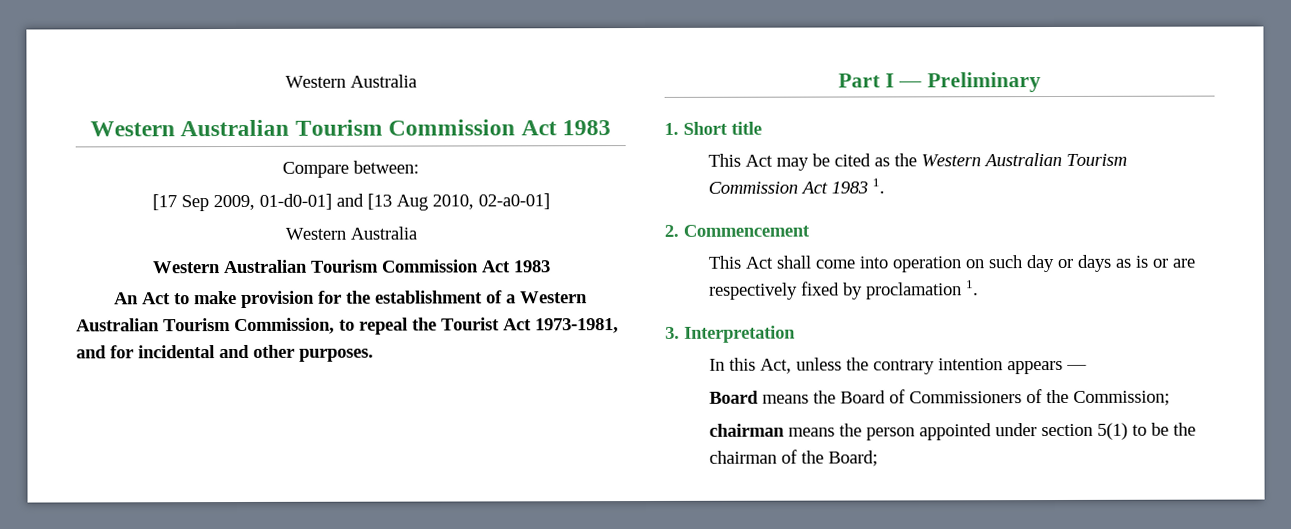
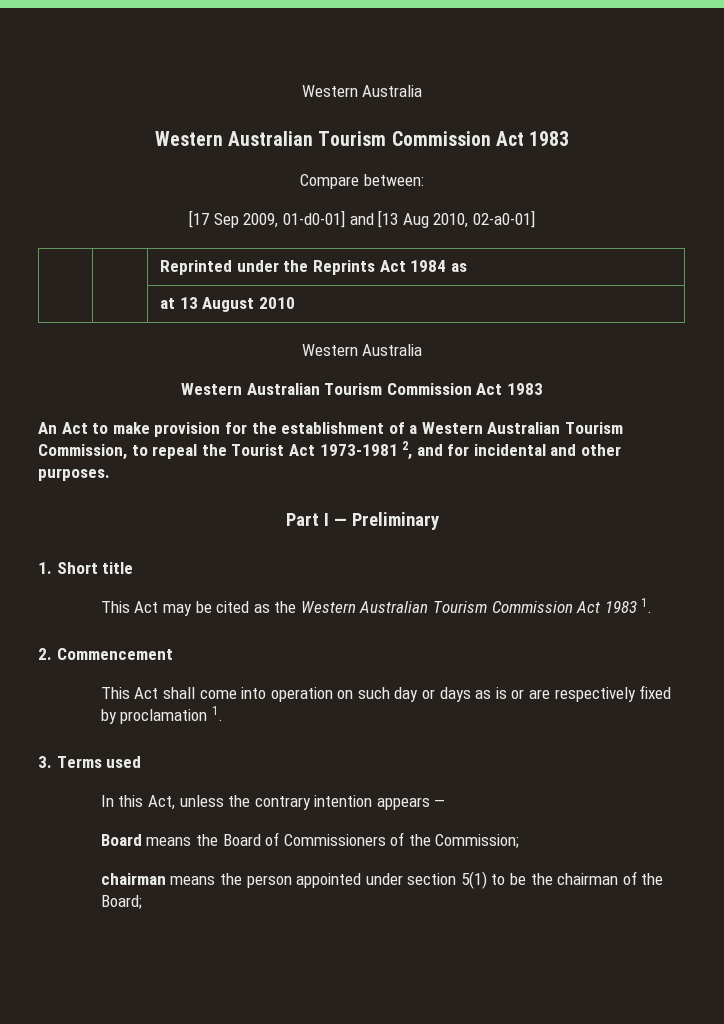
+ | | Reprinted under the Reprints Act 1984 as
+ | | at 13 August 2010
- An Act to make provision for the establishment of a Western Australian Tourism Commission, to repeal the Tourist Act 1973-1981, and for incidental and other purposes.
+ An Act to make provision for the establishment of a Western Australian Tourism Commission, to repeal the Tourist Act 1973-1981 2, and for incidental and other purposes.
- 3. Interpretation
+ 3. Terms used

